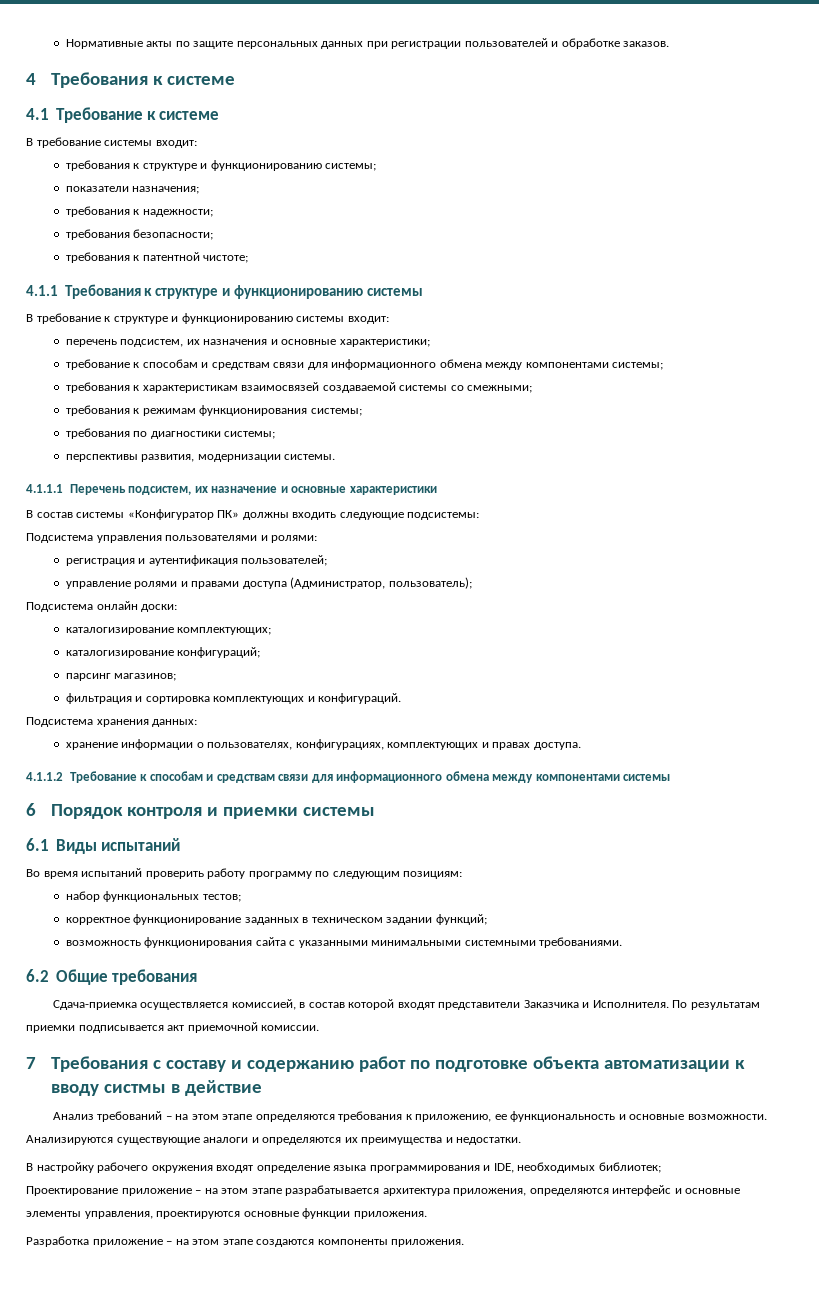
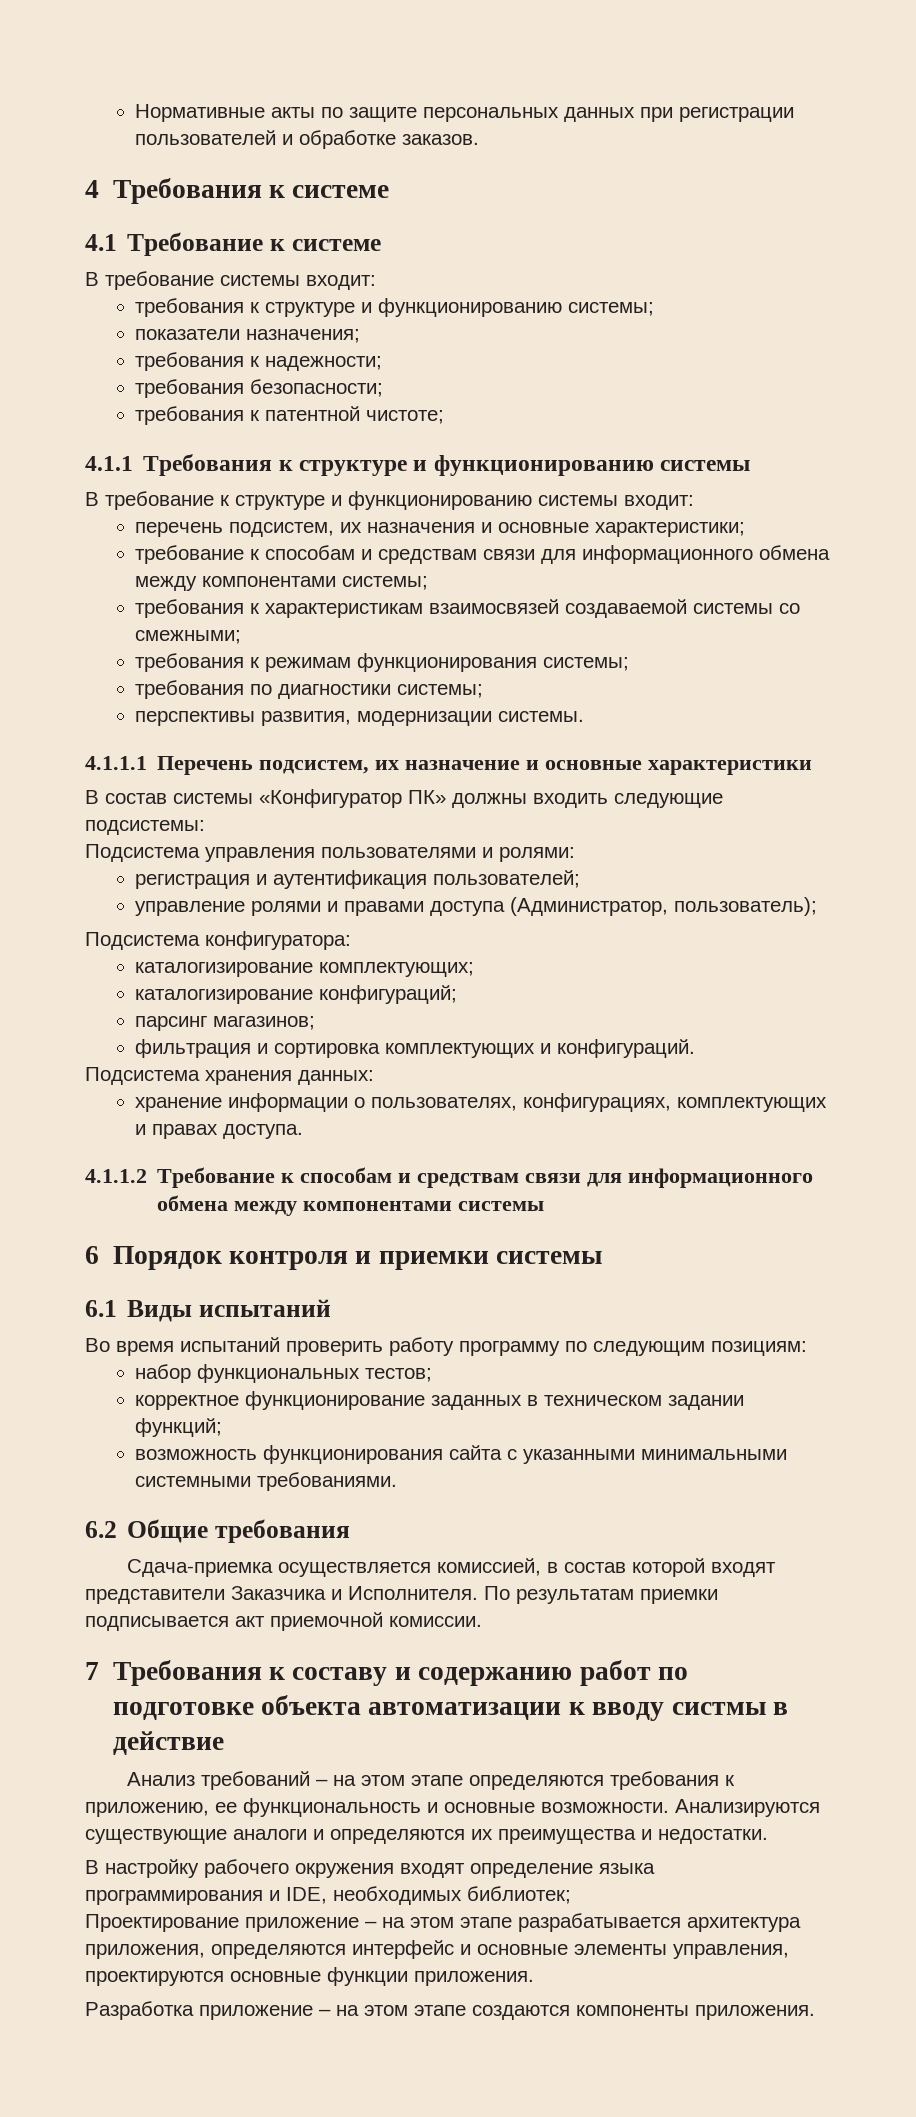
- Подсистема онлайн доски:
+ Подсистема конфигуратора:
- 7 Требования с составу и содержанию работ по подготовке объекта автоматизации к вводу систмы в действие
+ 7 Требования к составу и содержанию работ по подготовке объекта автоматизации к вводу систмы в действие

